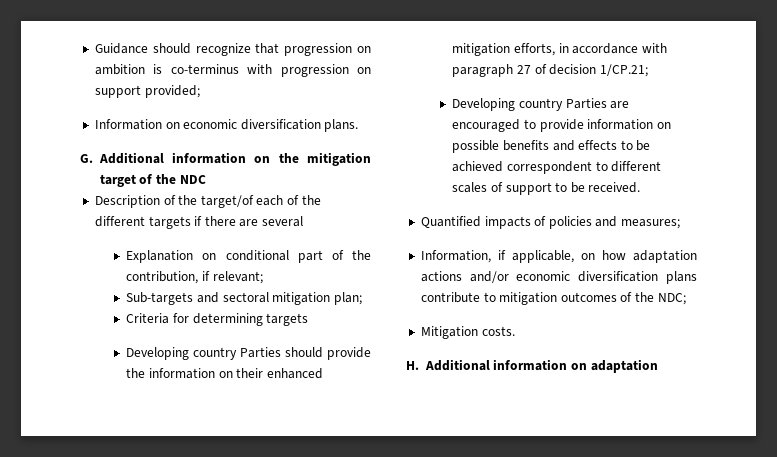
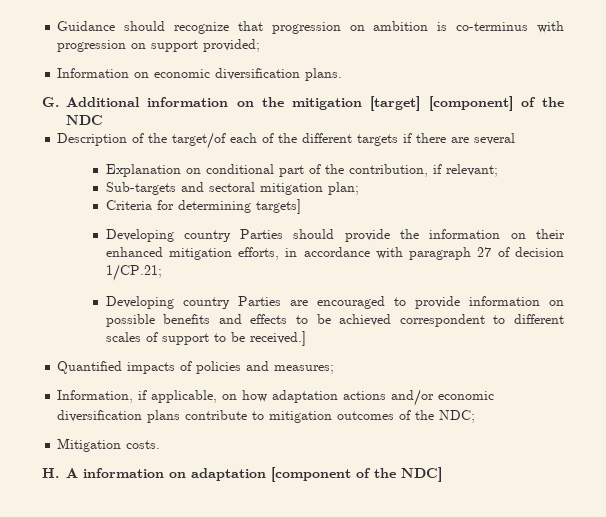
- G. Additional information on the mitigation target of the NDC
+ G. Additional information on the mitigation [target] [component] of the NDC
- Criteria for determining targets
+ Criteria for determining targets]
- Developing country Parties are encouraged to provide information on possible benefits and effects to be achieved correspondent to different scales of support to be received.
+ Developing country Parties are encouraged to provide information on possible benefits and effects to be achieved correspondent to different scales of support to be received.]
- H. Additional information on adaptation
+ H. A information on adaptation [component of the NDC]

